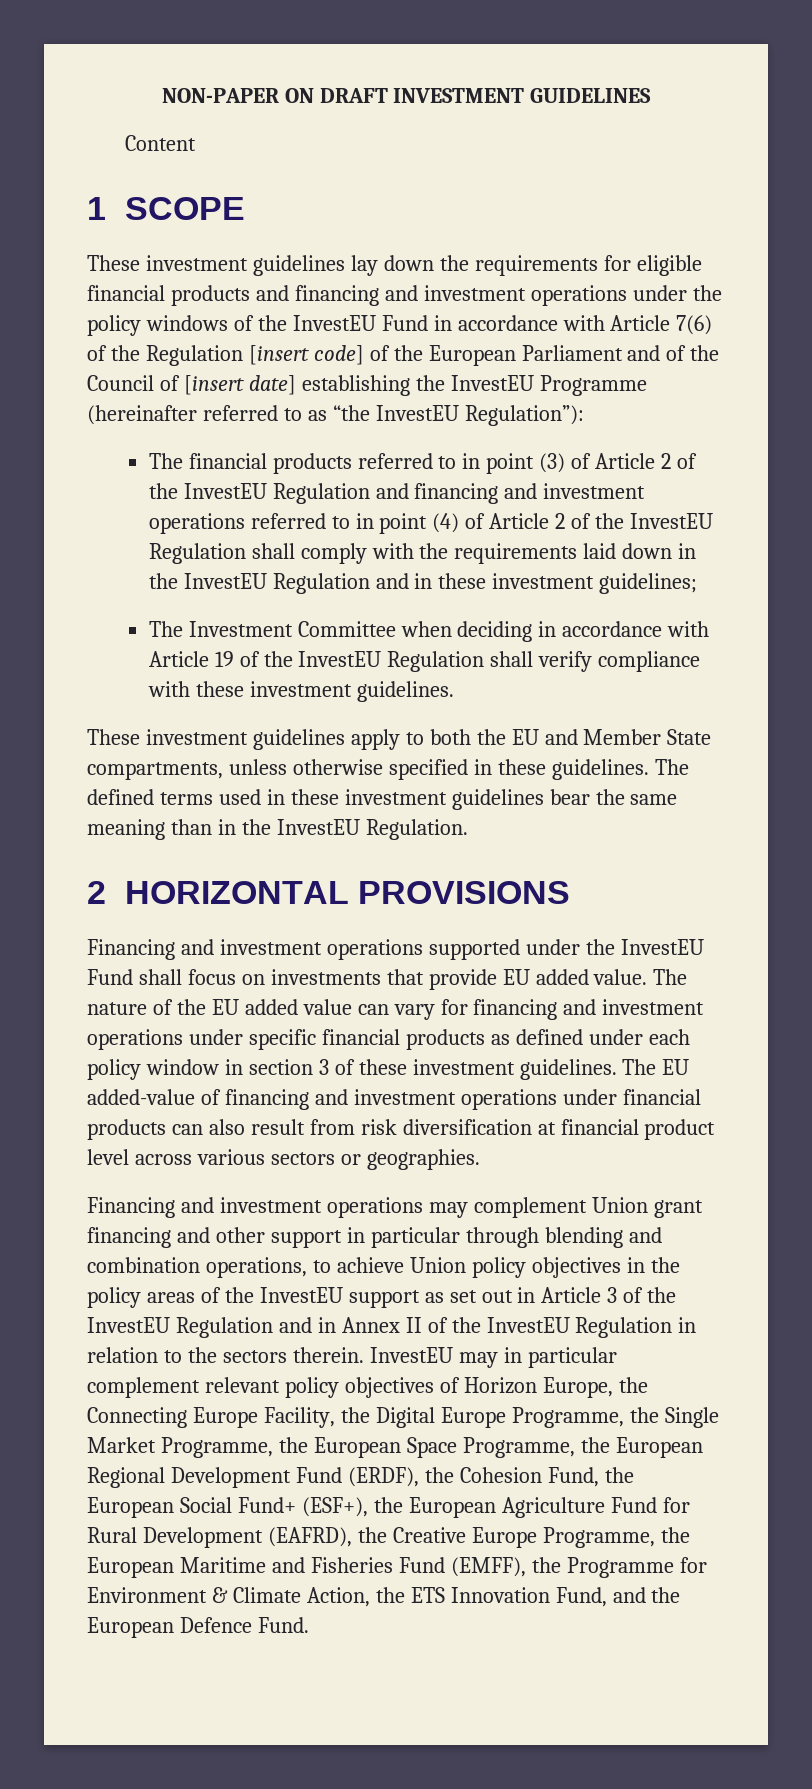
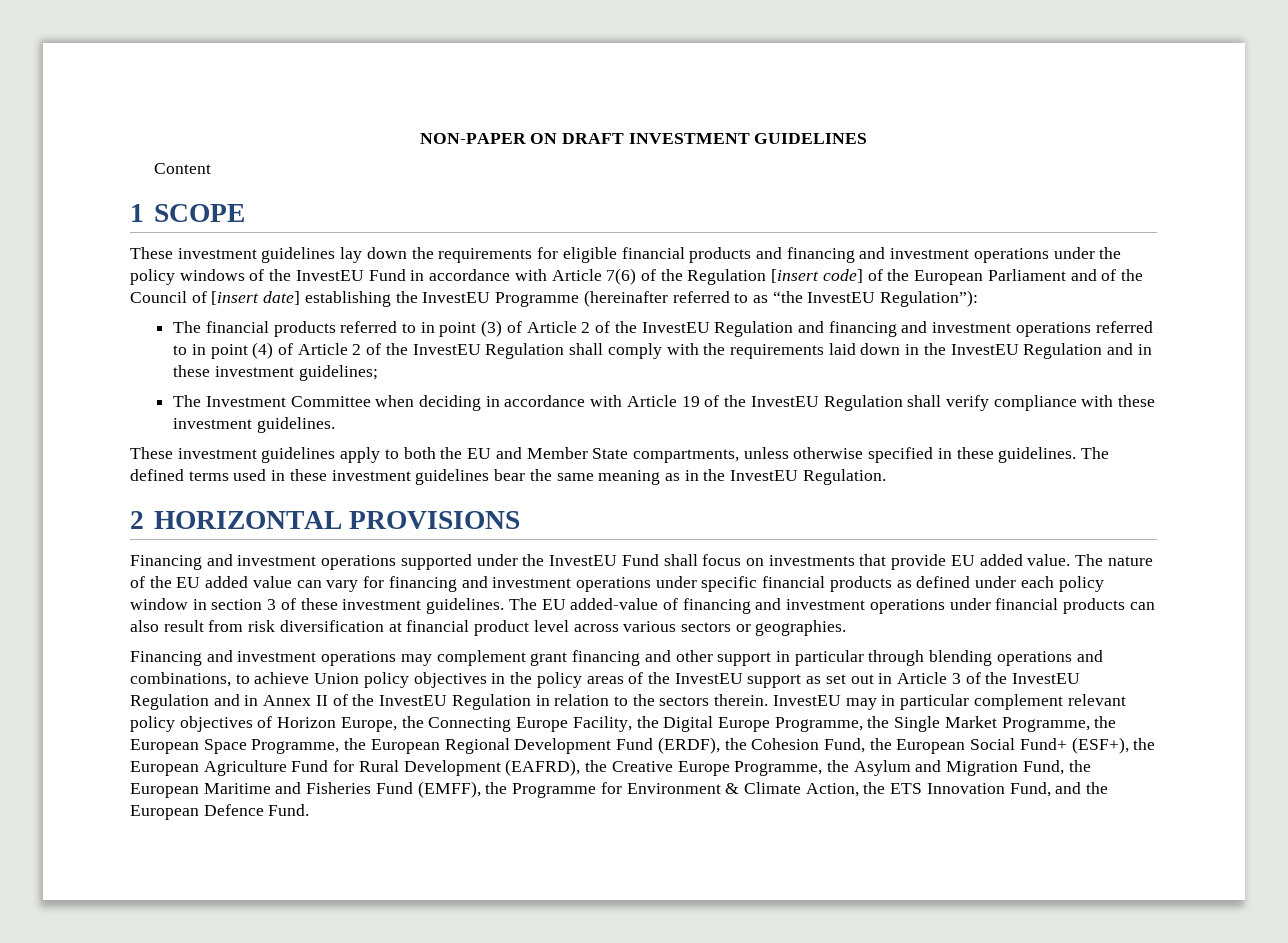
- The defined terms used in these investment guidelines bear the same meaning than in the InvestEU Regulation.
+ The defined terms used in these investment guidelines bear the same meaning as in the InvestEU Regulation.
- Financing and investment operations may complement Union grant financing and other support in particular through blending and combination operations, to achieve Union policy objectives in the policy areas of the InvestEU support as set out in Article 3 of the InvestEU Regulation and in Annex II of the InvestEU Regulation in relation to the sectors therein.
+ Financing and investment operations may complement grant financing and other support in particular through blending operations and combinations, to achieve Union policy objectives in the policy areas of the InvestEU support as set out in Article 3 of the InvestEU Regulation and in Annex II of the InvestEU Regulation in relation to the sectors therein.
- InvestEU may in particular complement relevant policy objectives of Horizon Europe, the Connecting Europe Facility, the Digital Europe Programme, the Single Market Programme, the European Space Programme, the European Regional Development Fund (ERDF), the Cohesion Fund, the European Social Fund+ (ESF+), the European Agriculture Fund for Rural Development (EAFRD), the Creative Europe Programme, the European Maritime and Fisheries Fund (EMFF), the Programme for Environment & Climate Action, the ETS Innovation Fund, and the European Defence Fund.
+ InvestEU may in particular complement relevant policy objectives of Horizon Europe, the Connecting Europe Facility, the Digital Europe Programme, the Single Market Programme, the European Space Programme, the European Regional Development Fund (ERDF), the Cohesion Fund, the European Social Fund+ (ESF+), the European Agriculture Fund for Rural Development (EAFRD), the Creative Europe Programme, the Asylum and Migration Fund, the European Maritime and Fisheries Fund (EMFF), the Programme for Environment & Climate Action, the ETS Innovation Fund, and the European Defence Fund.

